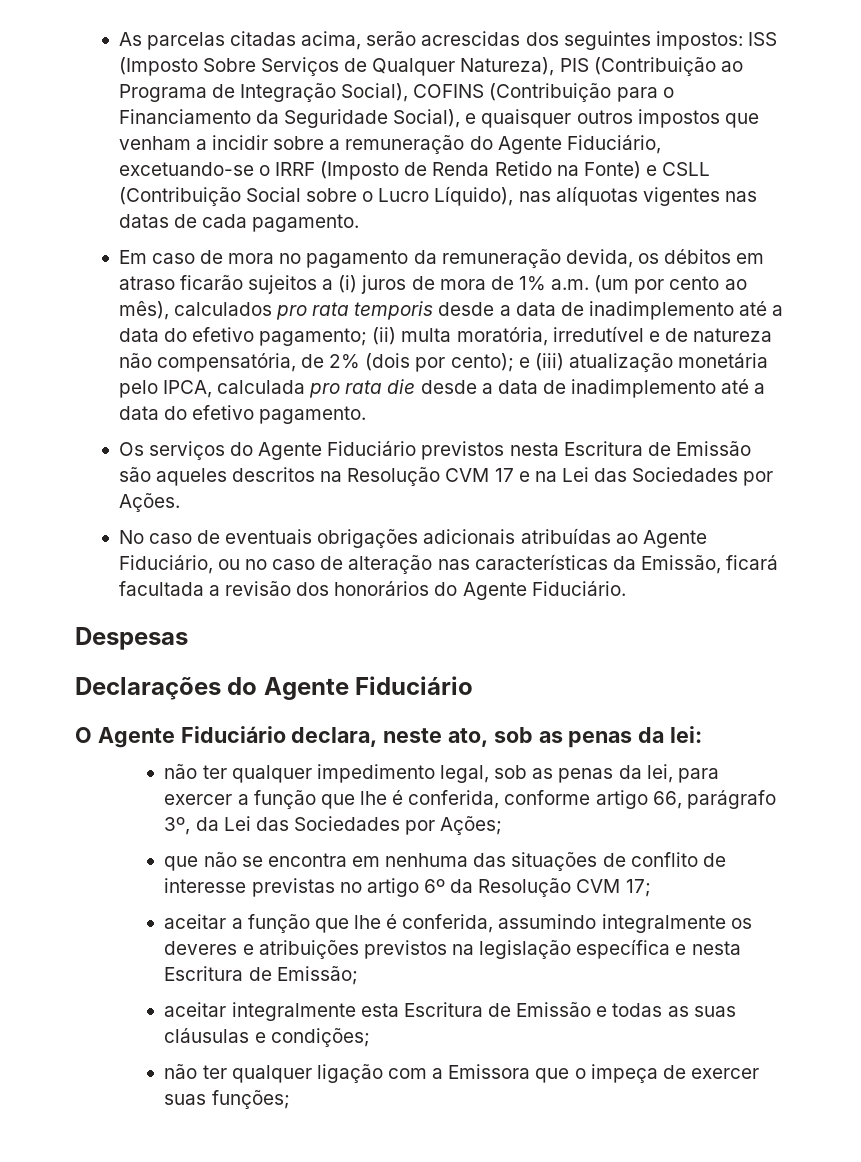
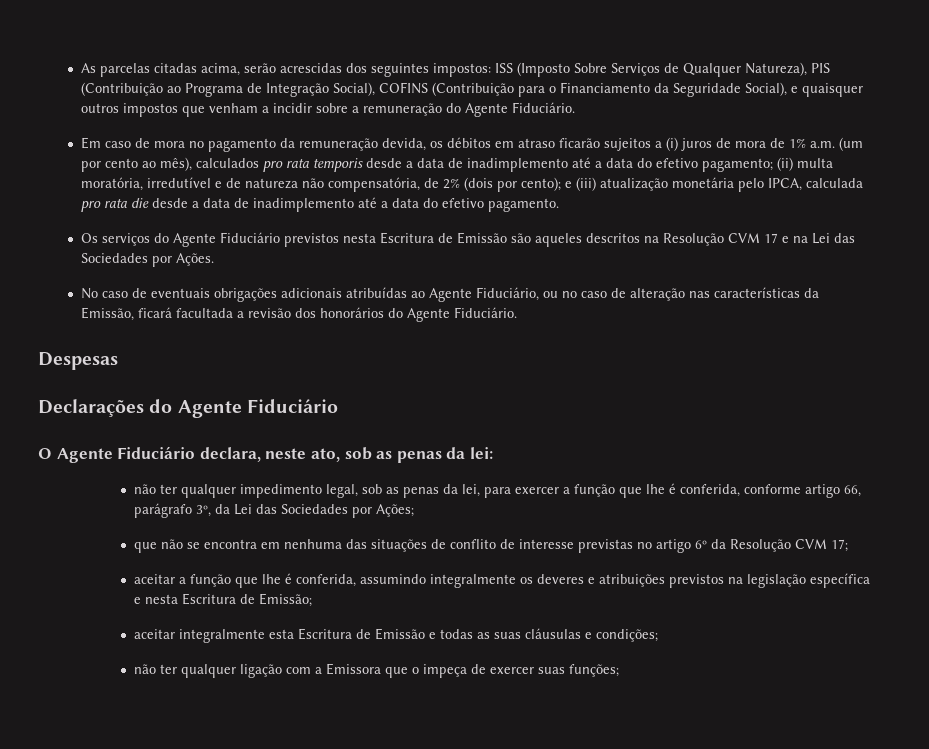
- As parcelas citadas acima, serão acrescidas dos seguintes impostos: ISS (Imposto Sobre Serviços de Qualquer Natureza), PIS (Contribuição ao Programa de Integração Social), COFINS (Contribuição para o Financiamento da Seguridade Social), e quaisquer outros impostos que venham a incidir sobre a remuneração do Agente Fiduciário, excetuando-se o IRRF (Imposto de Renda Retido na Fonte) e CSLL (Contribuição Social sobre o Lucro Líquido), nas alíquotas vigentes nas datas de cada pagamento.
+ As parcelas citadas acima, serão acrescidas dos seguintes impostos: ISS (Imposto Sobre Serviços de Qualquer Natureza), PIS (Contribuição ao Programa de Integração Social), COFINS (Contribuição para o Financiamento da Seguridade Social), e quaisquer outros impostos que venham a incidir sobre a remuneração do Agente Fiduciário.

